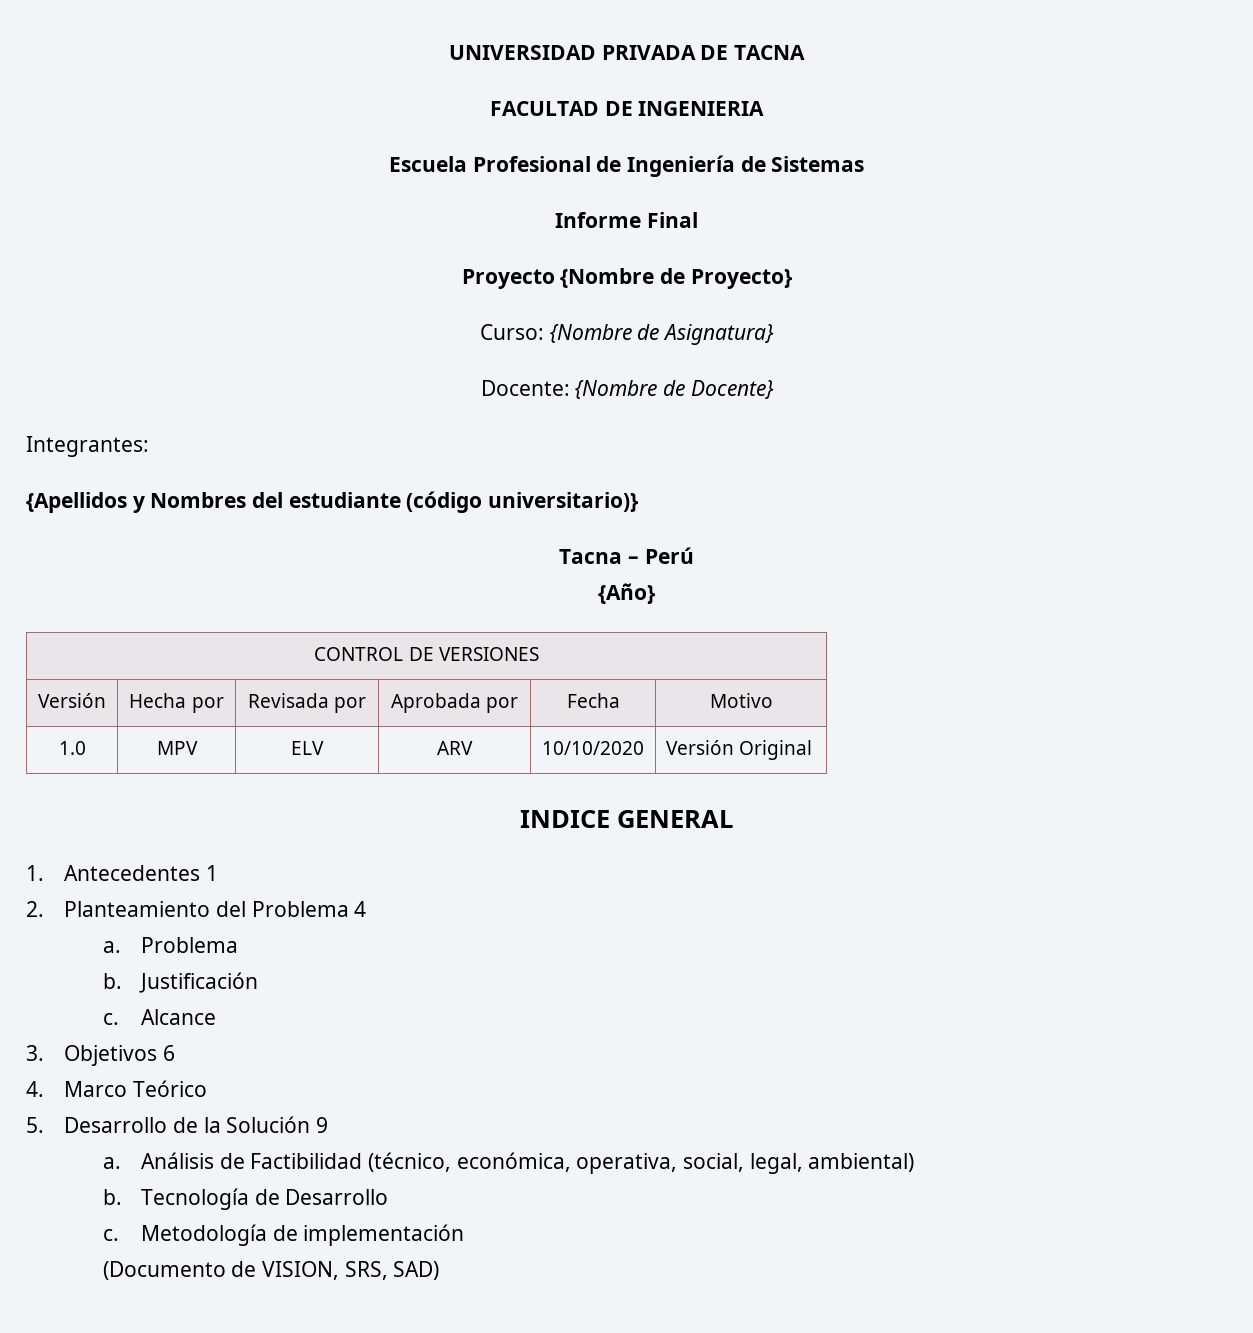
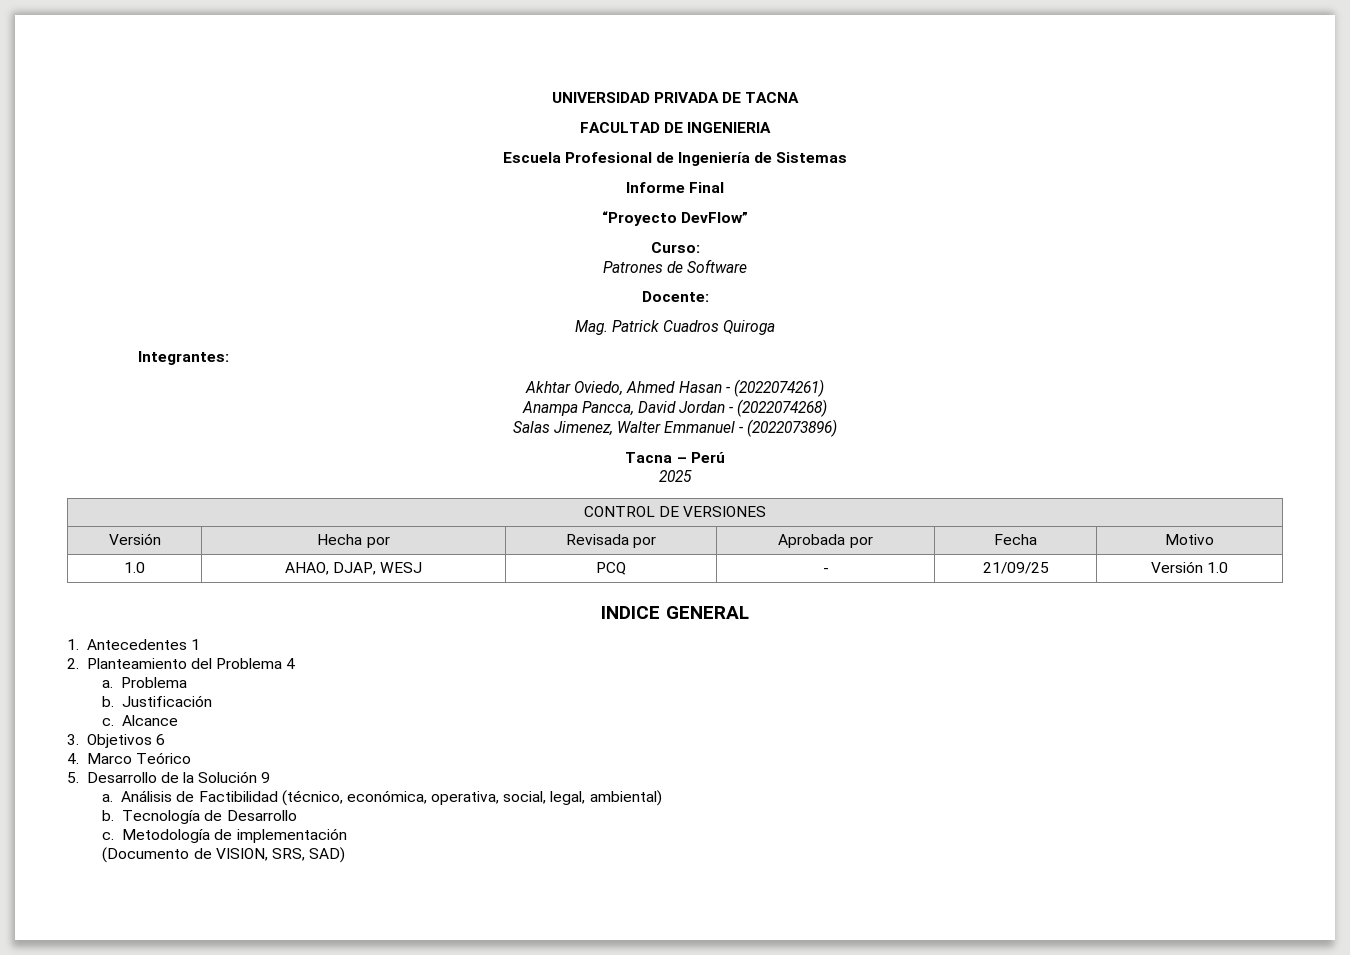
- Proyecto {Nombre de Proyecto}
- Curso: {Nombre de Asignatura}
- Docente: {Nombre de Docente}
+ “Proyecto DevFlow”
+ Curso:
+ Patrones de Software
+ Docente:
+ Mag. Patrick Cuadros Quiroga
  Integrantes:
- {Apellidos y Nombres del estudiante (código universitario)}
+ Akhtar Oviedo, Ahmed Hasan - (2022074261)
+ Anampa Pancca, David Jordan - (2022074268)
+ Salas Jimenez, Walter Emmanuel - (2022073896)
- {Año}
+ 2025
- 1.0 | MPV | ELV | ARV | 10/10/2020 | Versión Original
+ 1.0 | AHAO, DJAP, WESJ | PCQ | - | 21/09/25 | Versión 1.0

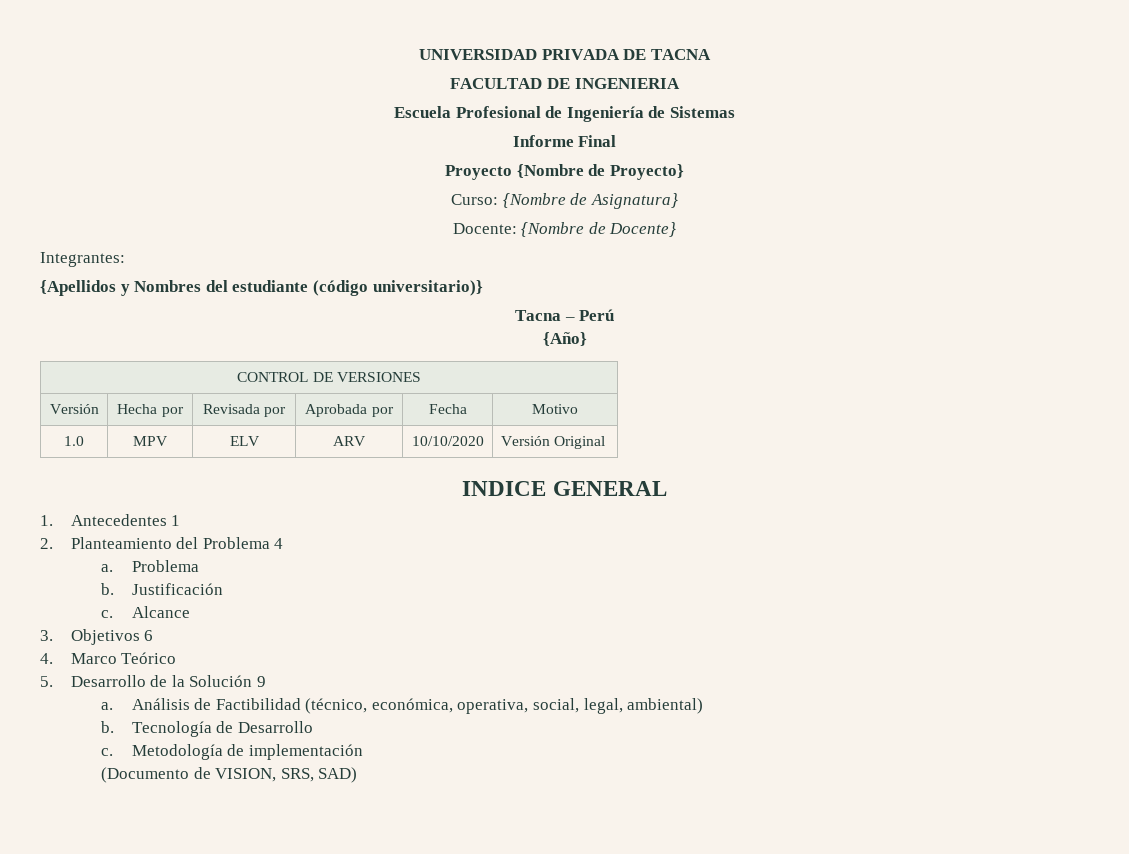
- “Proyecto DevFlow”
- Curso:
- Patrones de Software
- Docente:
- Mag. Patrick Cuadros Quiroga
+ Proyecto {Nombre de Proyecto}
+ Curso: {Nombre de Asignatura}
+ Docente: {Nombre de Docente}
  Integrantes:
- Akhtar Oviedo, Ahmed Hasan - (2022074261)
- Anampa Pancca, David Jordan - (2022074268)
- Salas Jimenez, Walter Emmanuel - (2022073896)
+ {Apellidos y Nombres del estudiante (código universitario)}
- 2025
+ {Año}
- 1.0 | AHAO, DJAP, WESJ | PCQ | - | 21/09/25 | Versión 1.0
+ 1.0 | MPV | ELV | ARV | 10/10/2020 | Versión Original

